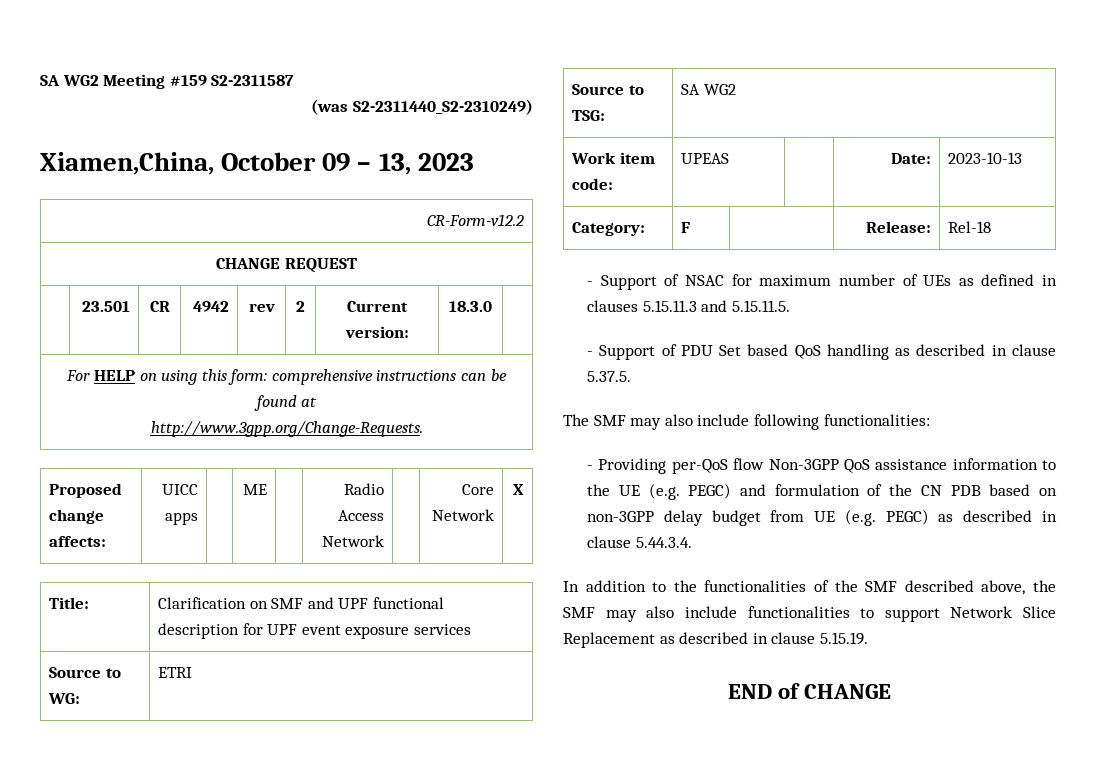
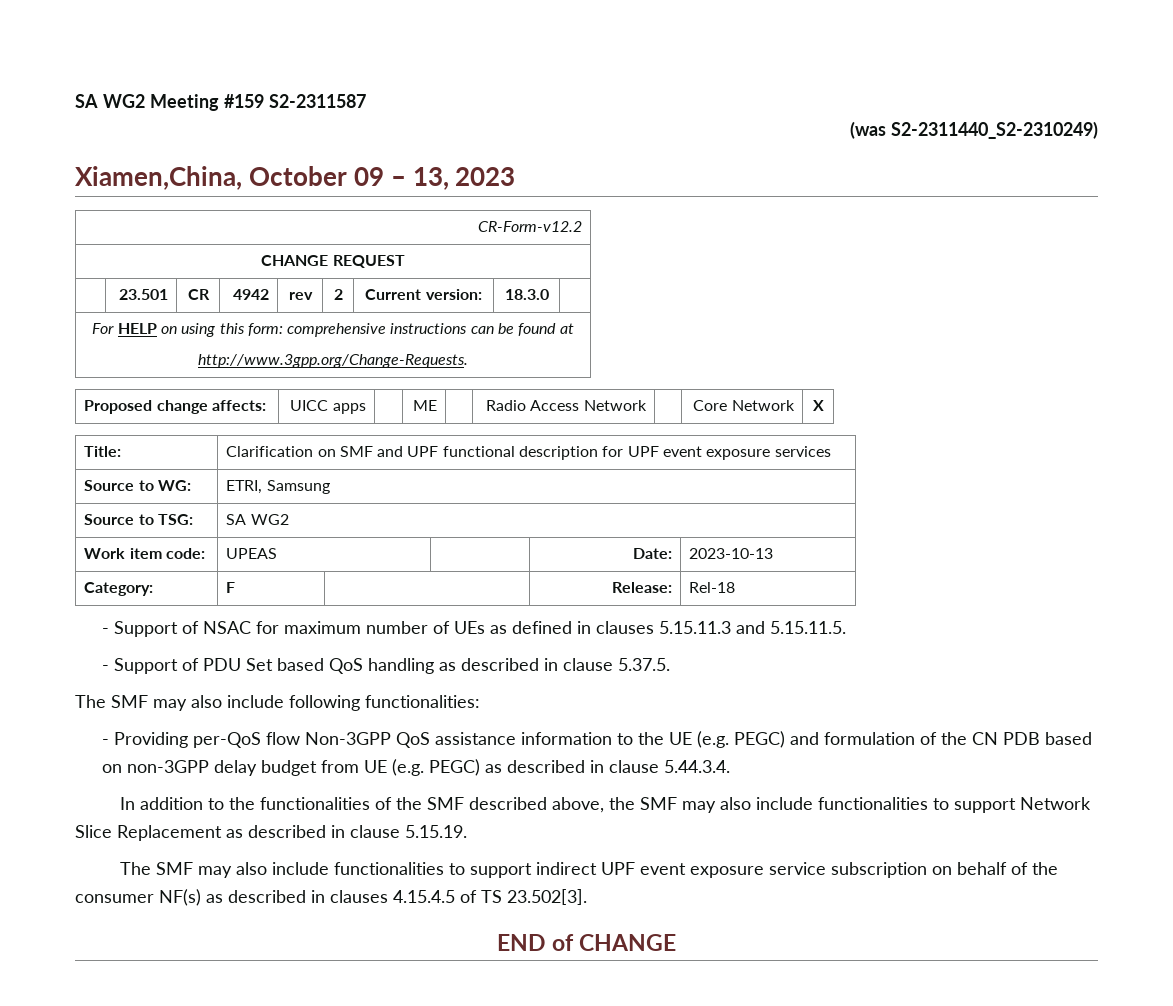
- Source to WG: | ETRI
+ Source to WG: | ETRI, Samsung
+ The SMF may also include functionalities to support indirect UPF event exposure service subscription on behalf of the consumer NF(s) as described in clauses 4.15.4.5 of TS 23.502[3].

